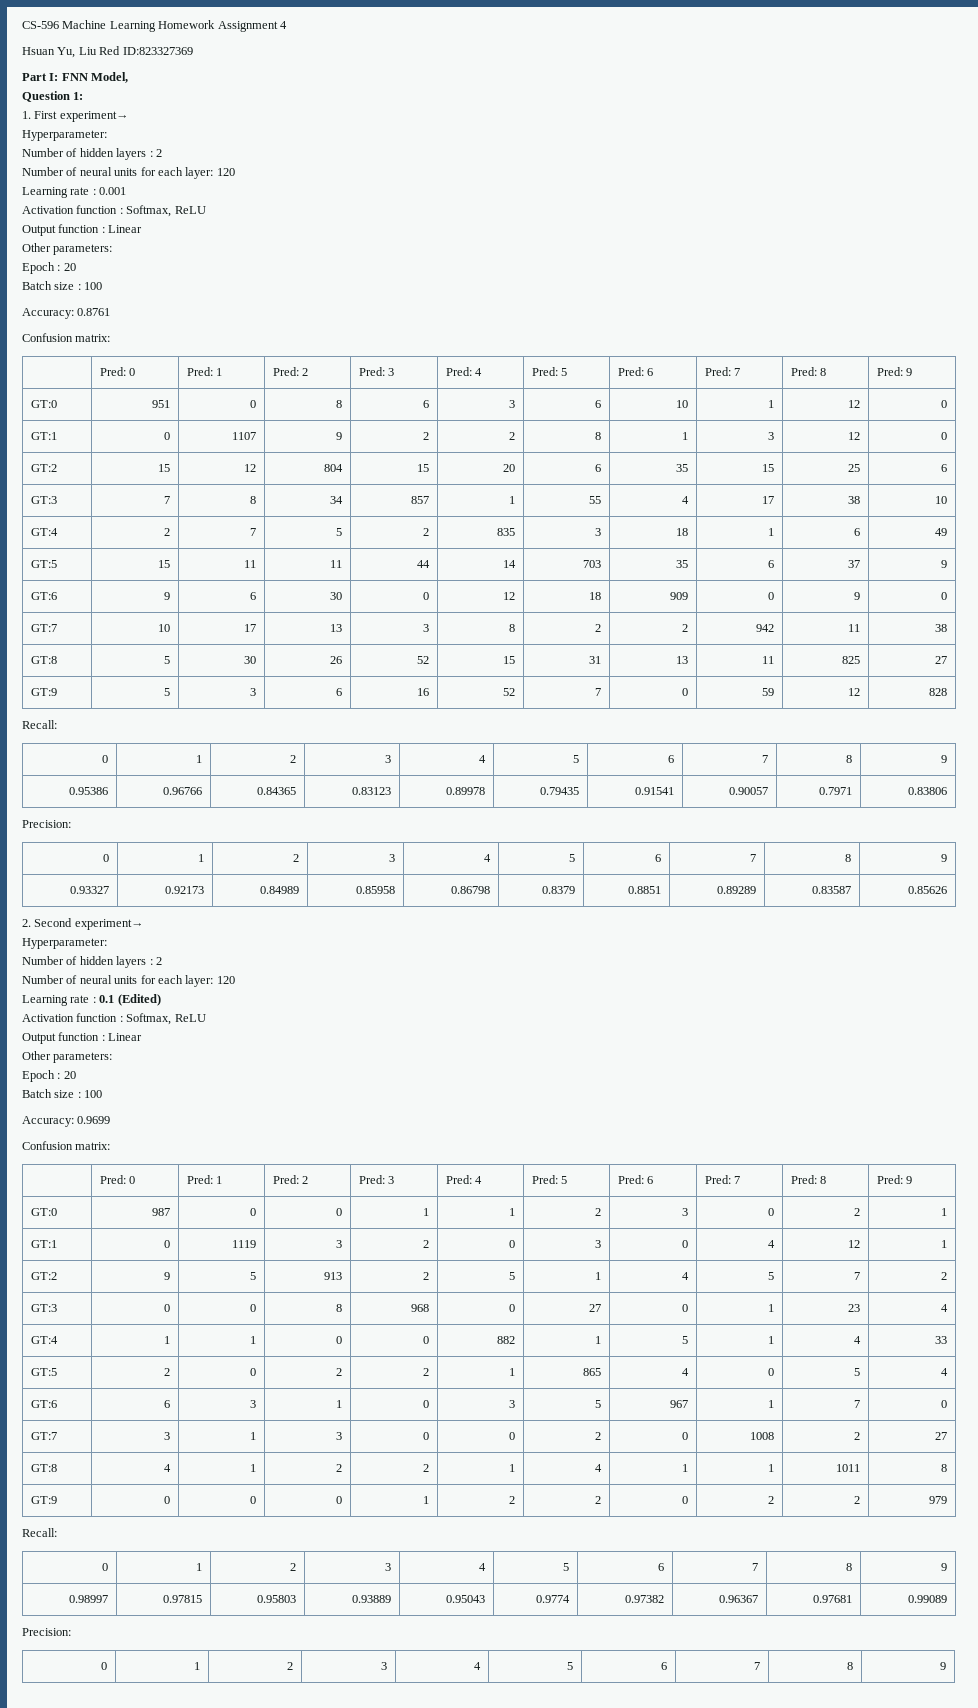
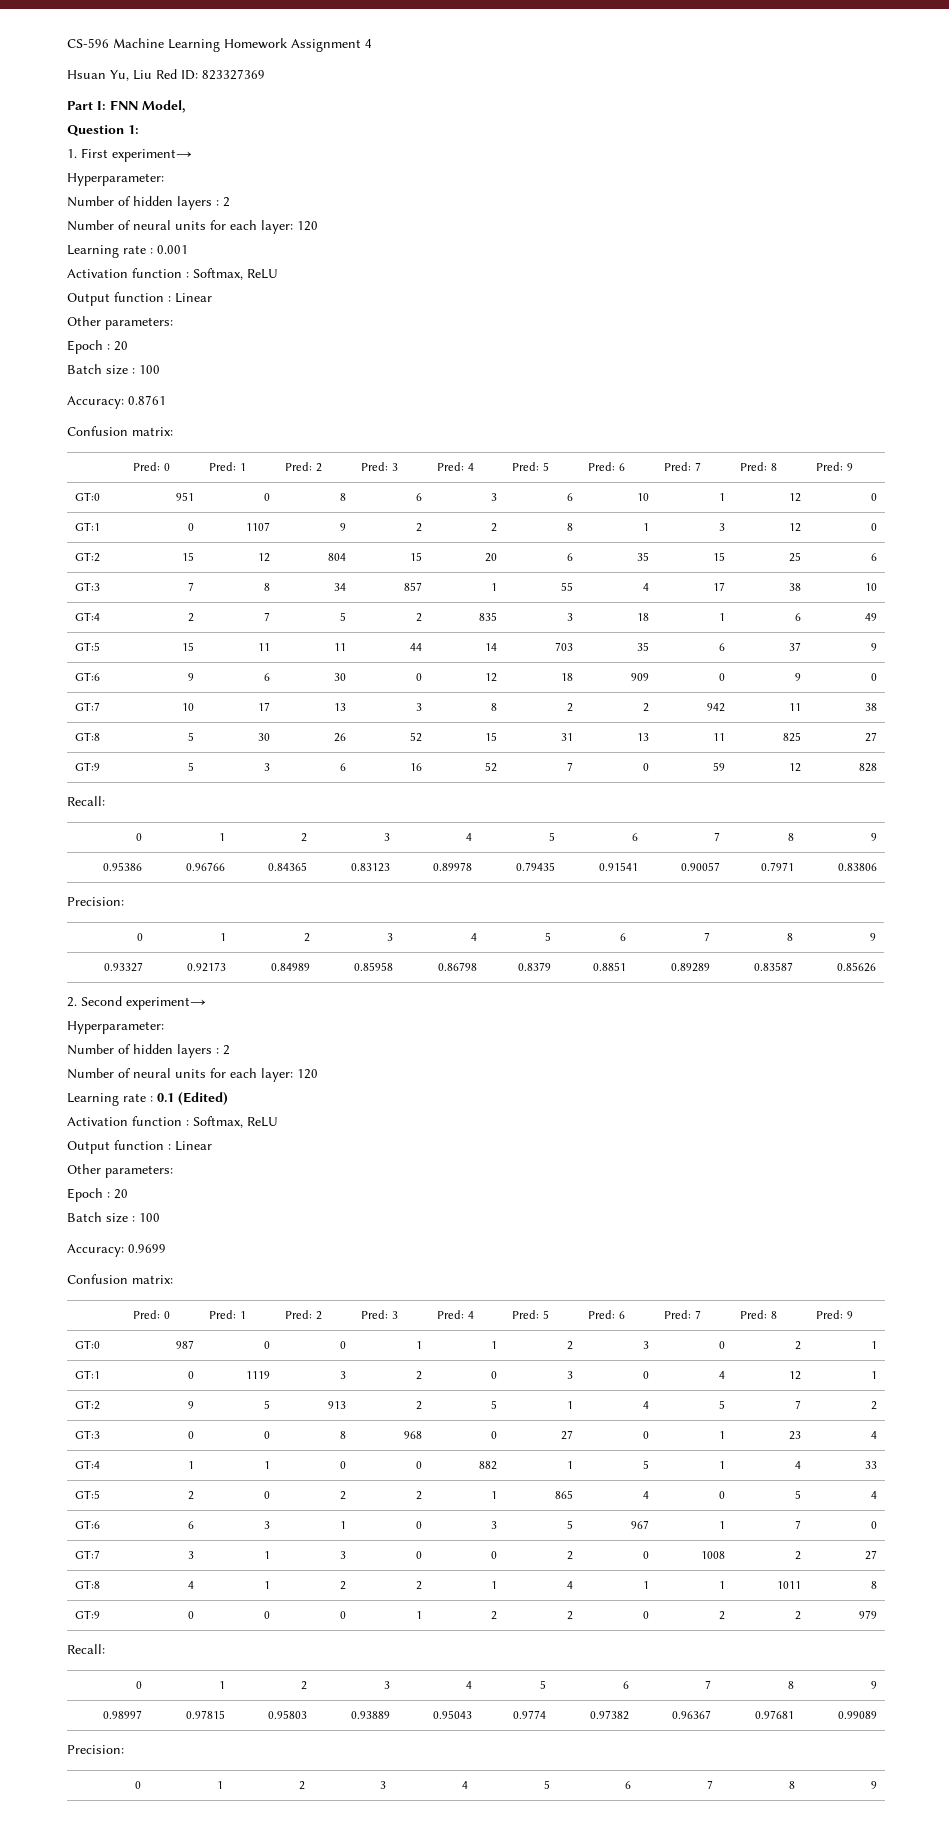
- Hsuan Yu, Liu Red ID:823327369
+ Hsuan Yu, Liu Red ID: 823327369

